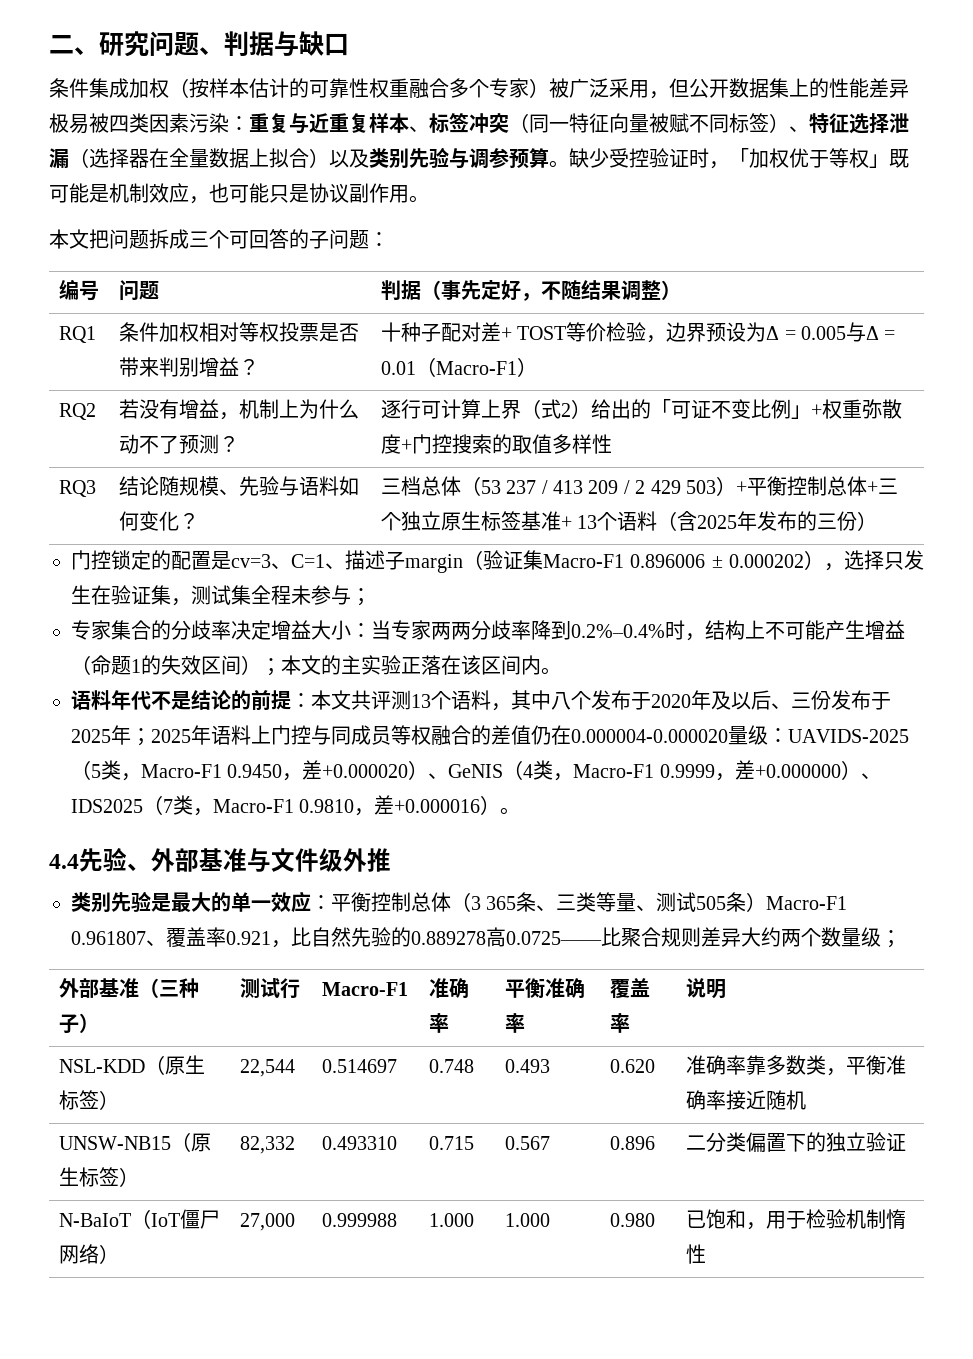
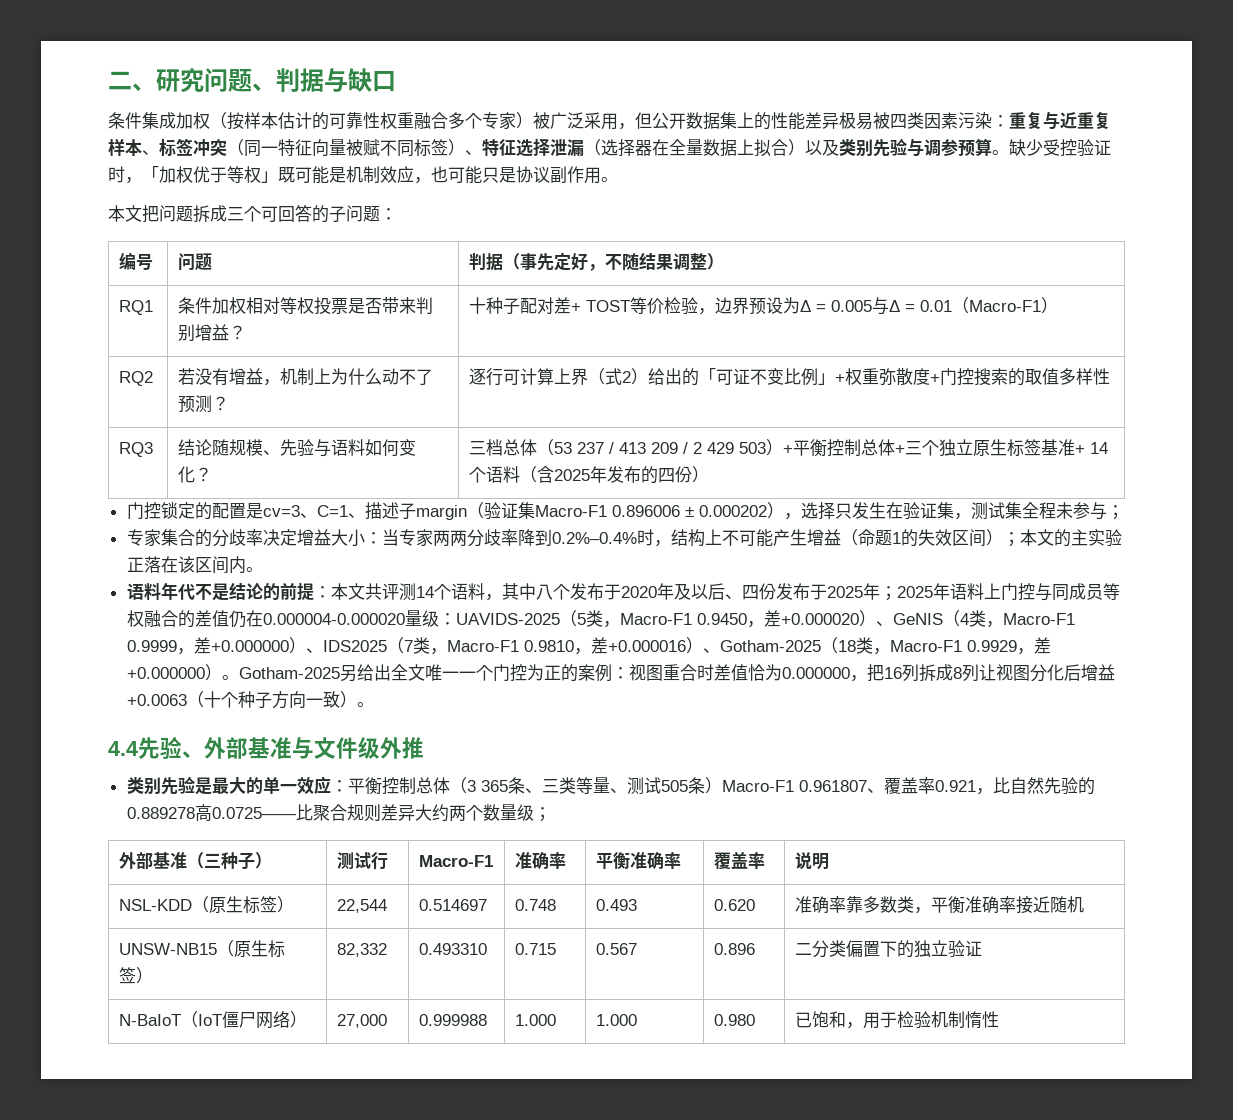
- RQ3 | 结论随规模、先验与语料如何变化？ | 三档总体（53 237 / 413 209 / 2 429 503）+平衡控制总体+三个独立原生标签基准+ 13个语料（含2025年发布的三份）
+ RQ3 | 结论随规模、先验与语料如何变化？ | 三档总体（53 237 / 413 209 / 2 429 503）+平衡控制总体+三个独立原生标签基准+ 14个语料（含2025年发布的四份）
- 语料年代不是结论的前提：本文共评测13个语料，其中八个发布于2020年及以后、三份发布于2025年；2025年语料上门控与同成员等权融合的差值仍在0.000004-0.000020量级：UAVIDS-2025（5类，Macro-F1 0.9450，差+0.000020）、GeNIS（4类，Macro-F1 0.9999，差+0.000000）、IDS2025（7类，Macro-F1 0.9810，差+0.000016）。
+ 语料年代不是结论的前提：本文共评测14个语料，其中八个发布于2020年及以后、四份发布于2025年；2025年语料上门控与同成员等权融合的差值仍在0.000004-0.000020量级：UAVIDS-2025（5类，Macro-F1 0.9450，差+0.000020）、GeNIS（4类，Macro-F1 0.9999，差+0.000000）、IDS2025（7类，Macro-F1 0.9810，差+0.000016）、Gotham-2025（18类，Macro-F1 0.9929，差+0.000000）。Gotham-2025另给出全文唯一一个门控为正的案例：视图重合时差值恰为0.000000，把16列拆成8列让视图分化后增益+0.0063（十个种子方向一致）。

